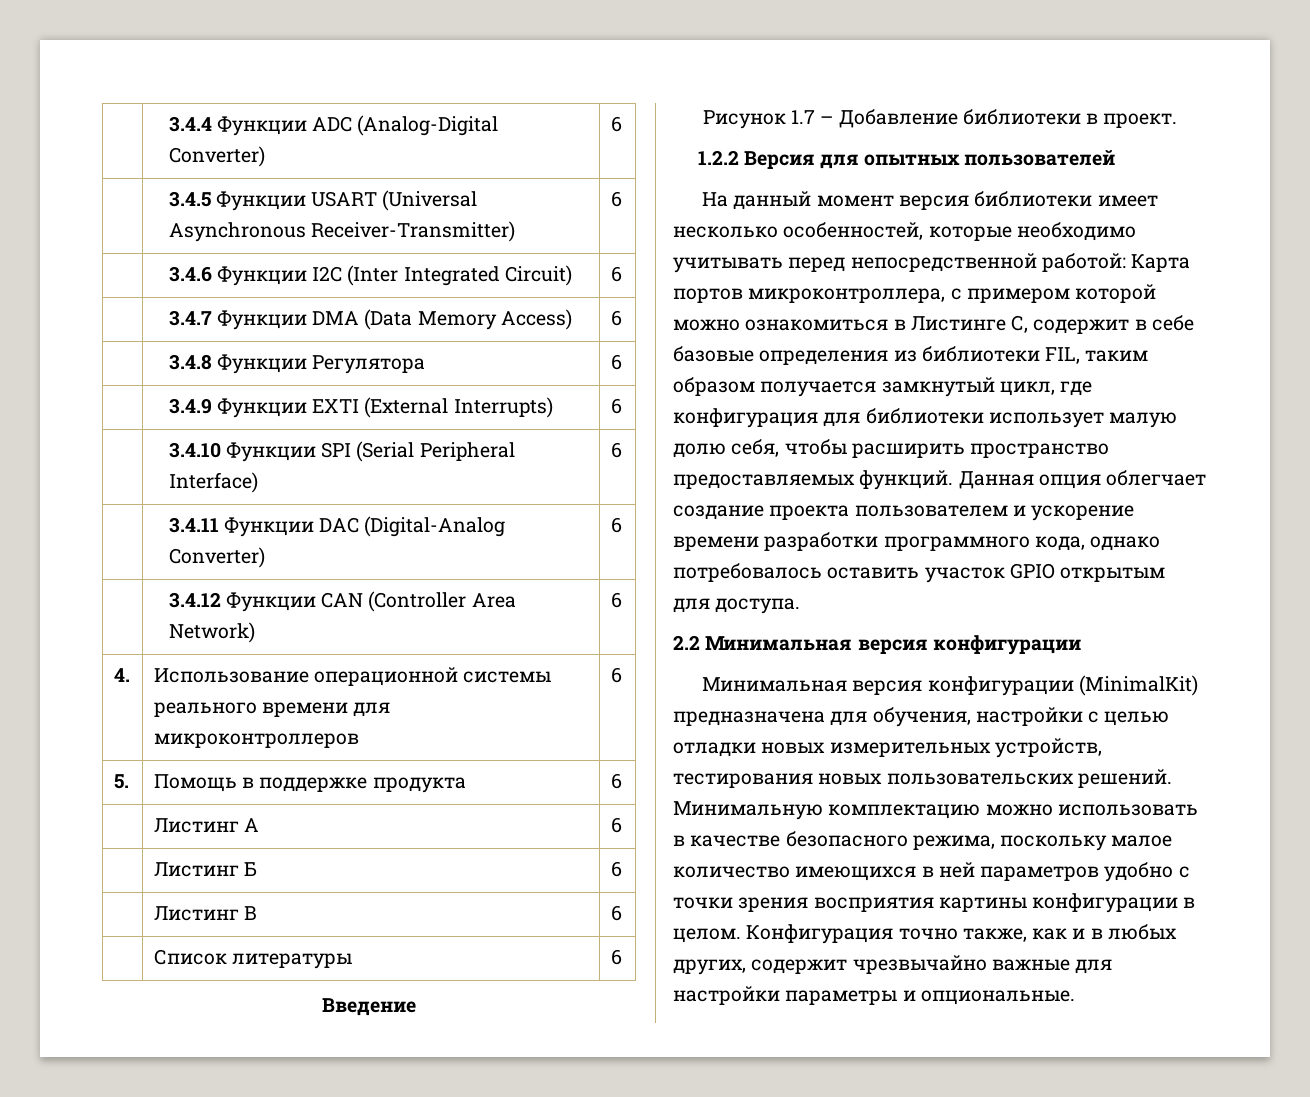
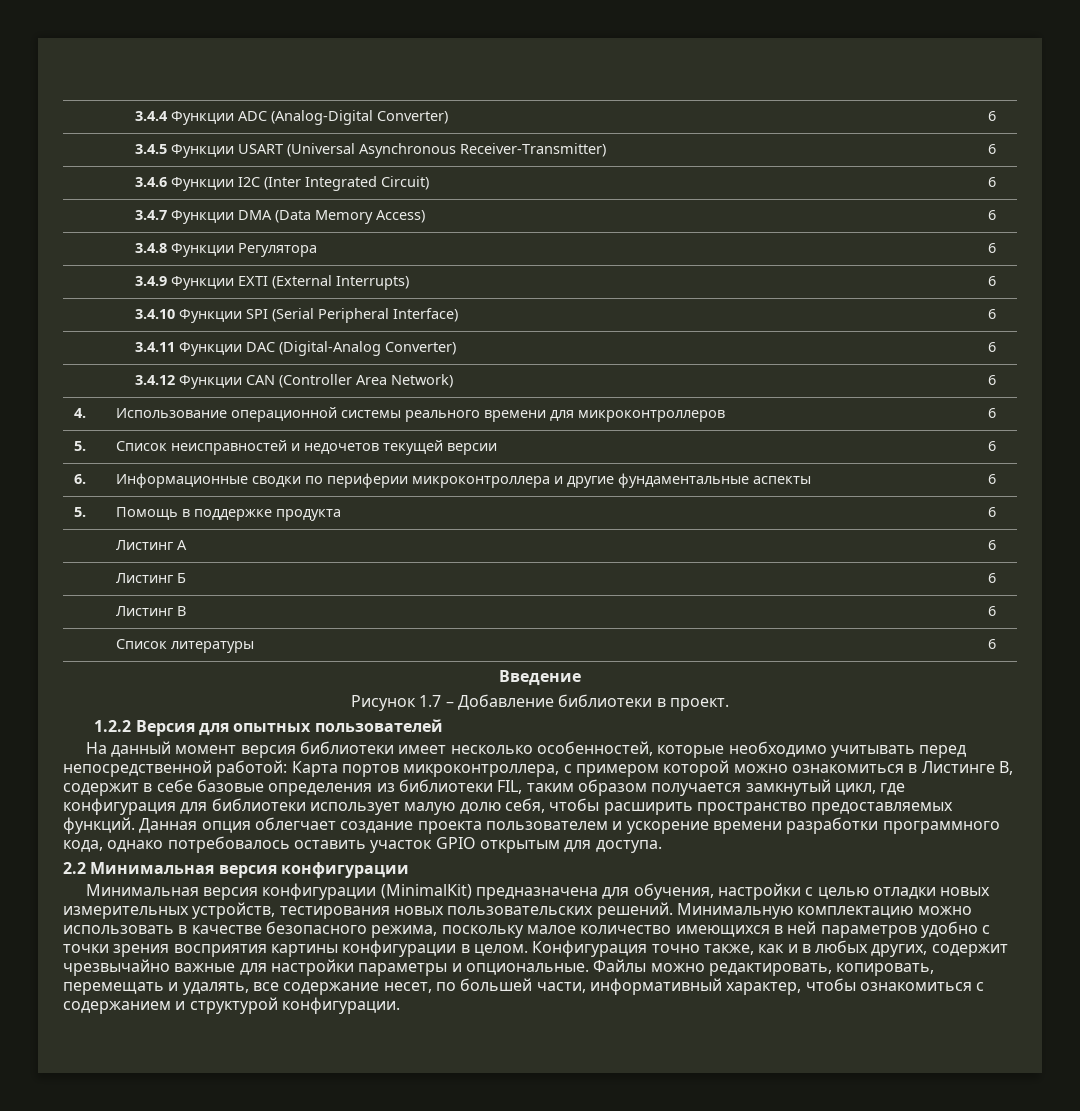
+ 5. | Список неисправностей и недочетов текущей версии | 6
+ 6. | Информационные сводки по периферии микроконтроллера и другие фундаментальные аспекты | 6
- На данный момент версия библиотеки имеет несколько особенностей, которые необходимо учитывать перед непосредственной работой: Карта портов микроконтроллера, с примером которой можно ознакомиться в Листинге С, содержит в себе базовые определения из библиотеки FIL, таким образом получается замкнутый цикл, где конфигурация для библиотеки использует малую долю себя, чтобы расширить пространство предоставляемых функций.
+ На данный момент версия библиотеки имеет несколько особенностей, которые необходимо учитывать перед непосредственной работой: Карта портов микроконтроллера, с примером которой можно ознакомиться в Листинге B, содержит в себе базовые определения из библиотеки FIL, таким образом получается замкнутый цикл, где конфигурация для библиотеки использует малую долю себя, чтобы расширить пространство предоставляемых функций.
+ Файлы можно редактировать, копировать, перемещать и удалять, все содержание несет, по большей части, информативный характер, чтобы ознакомиться с содержанием и структурой конфигурации.

